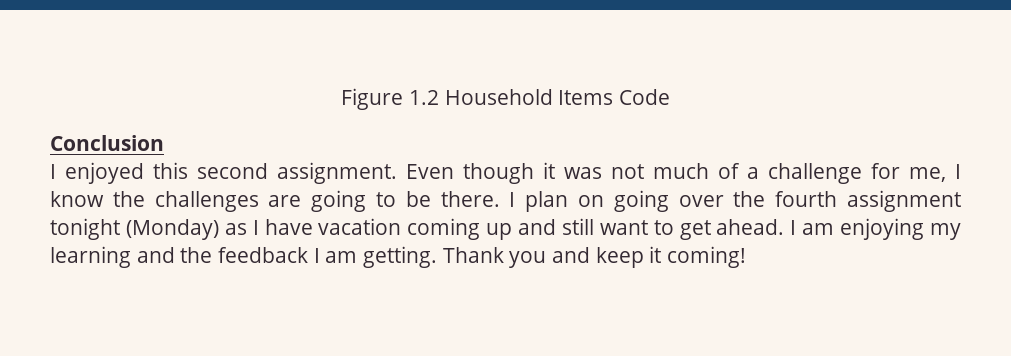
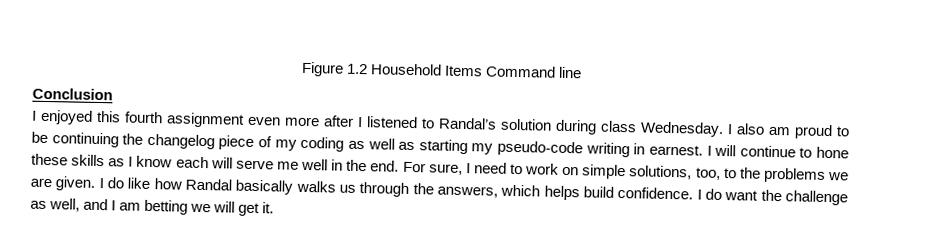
- Figure 1.2 Household Items Code
+ Figure 1.2 Household Items Command line
- I enjoyed this second assignment. Even though it was not much of a challenge for me, I know the challenges are going to be there. I plan on going over the fourth assignment tonight (Monday) as I have vacation coming up and still want to get ahead. I am enjoying my learning and the feedback I am getting. Thank you and keep it coming!
+ I enjoyed this fourth assignment even more after I listened to Randal’s solution during class Wednesday. I also am proud to be continuing the changelog piece of my coding as well as starting my pseudo-code writing in earnest. I will continue to hone these skills as I know each will serve me well in the end. For sure, I need to work on simple solutions, too, to the problems we are given. I do like how Randal basically walks us through the answers, which helps build confidence. I do want the challenge as well, and I am betting we will get it.

